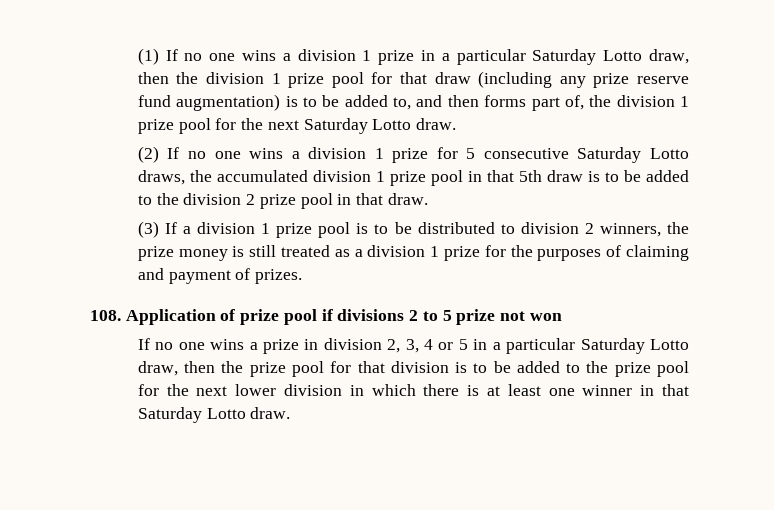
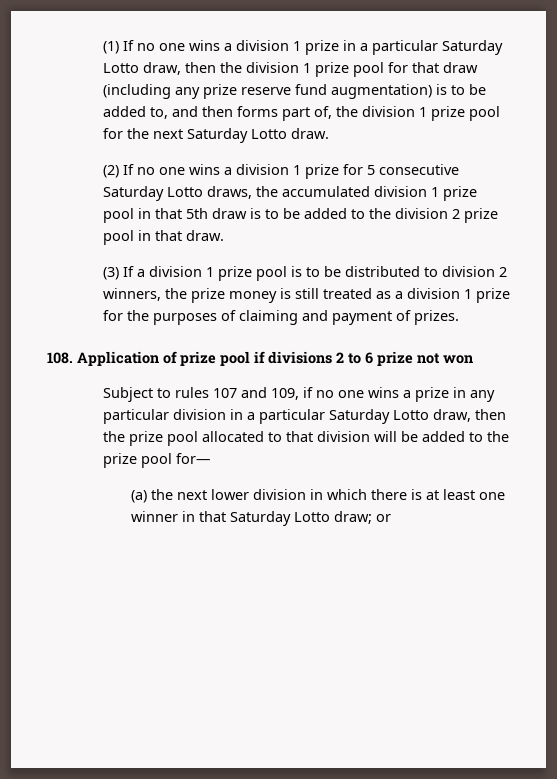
- 108. Application of prize pool if divisions 2 to 5 prize not won
+ 108. Application of prize pool if divisions 2 to 6 prize not won
- If no one wins a prize in division 2, 3, 4 or 5 in a particular Saturday Lotto draw, then the prize pool for that division is to be added to the prize pool for the next lower division in which there is at least one winner in that Saturday Lotto draw.
+ Subject to rules 107 and 109, if no one wins a prize in any particular division in a particular Saturday Lotto draw, then the prize pool allocated to that division will be added to the prize pool for—
+ (a) the next lower division in which there is at least one winner in that Saturday Lotto draw; or

